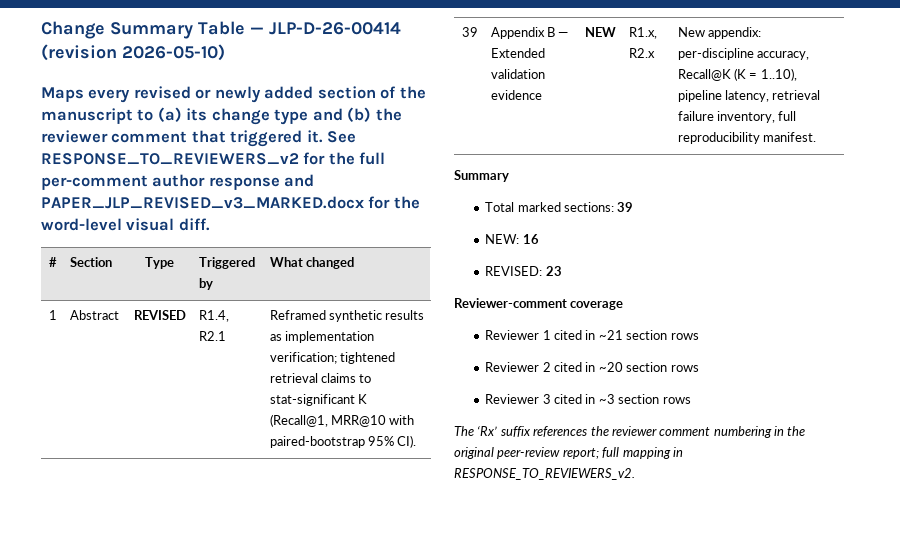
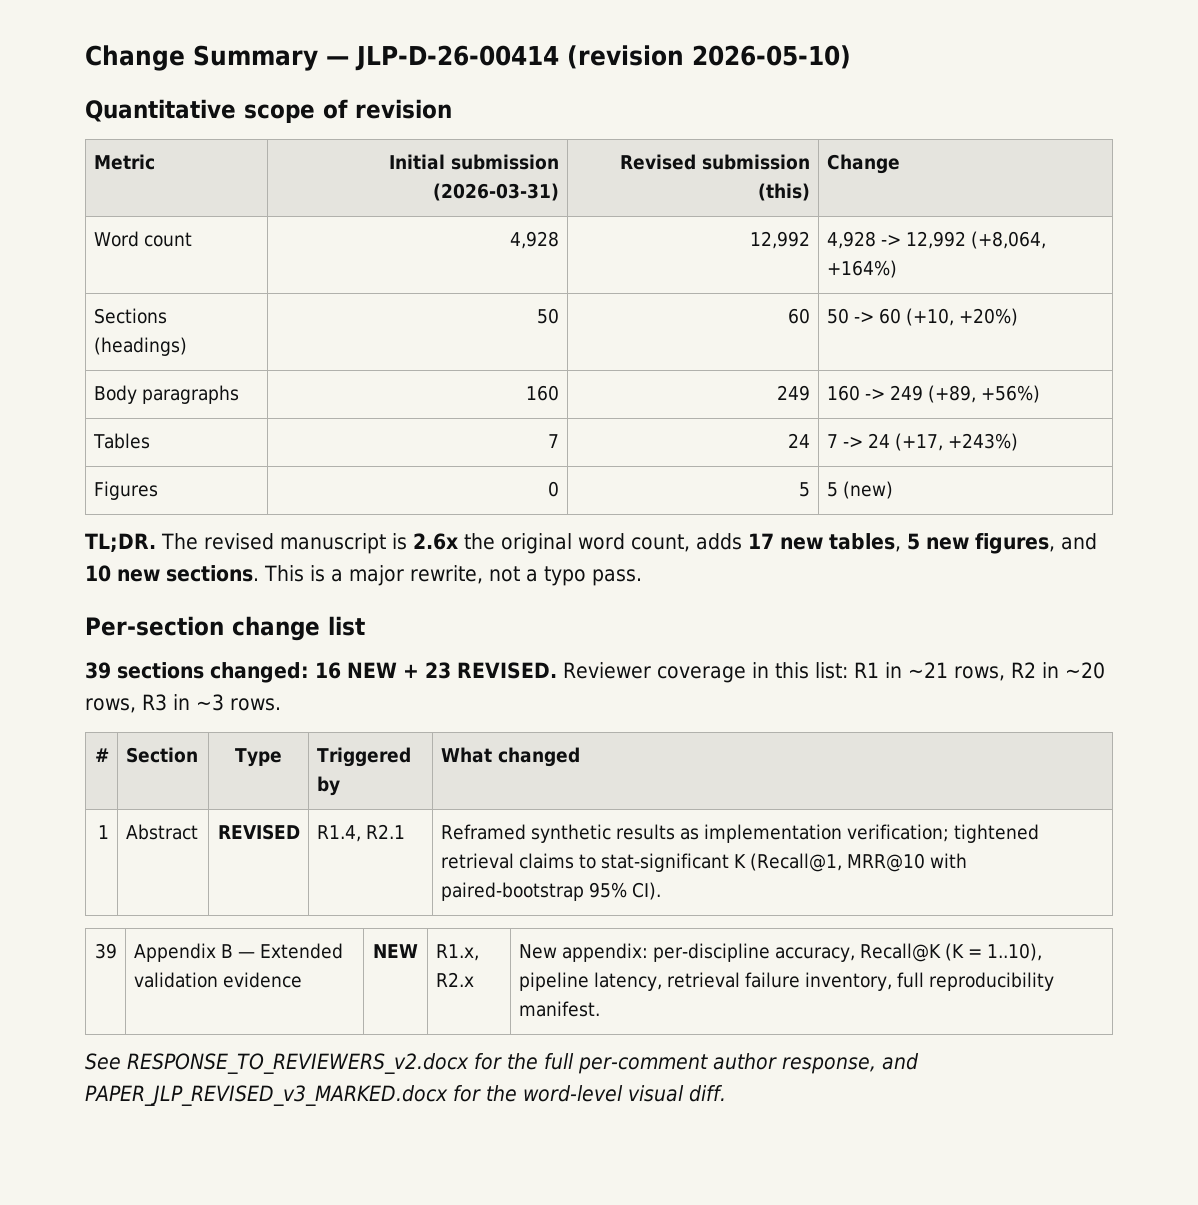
- Change Summary Table — JLP-D-26-00414 (revision 2026-05-10)
+ Change Summary — JLP-D-26-00414 (revision 2026-05-10)
- Maps every revised or newly added section of the manuscript to (a) its change type and (b) the reviewer comment that triggered it. See RESPONSE_TO_REVIEWERS_v2 for the full per-comment author response and PAPER_JLP_REVISED_v3_MARKED.docx for the word-level visual diff.
+ Quantitative scope of revision
+ Metric | Initial submission (2026-03-31) | Revised submission (this) | Change
+ Word count | 4,928 | 12,992 | 4,928 -> 12,992 (+8,064, +164%)
+ Sections (headings) | 50 | 60 | 50 -> 60 (+10, +20%)
+ Body paragraphs | 160 | 249 | 160 -> 249 (+89, +56%)
+ Tables | 7 | 24 | 7 -> 24 (+17, +243%)
+ Figures | 0 | 5 | 5 (new)
+ TL;DR. The revised manuscript is 2.6x the original word count, adds 17 new tables, 5 new figures, and 10 new sections. This is a major rewrite, not a typo pass.
+ Per-section change list
+ 39 sections changed: 16 NEW + 23 REVISED. Reviewer coverage in this list: R1 in ~21 rows, R2 in ~20 rows, R3 in ~3 rows.
  39 | Appendix B — Extended validation evidence | NEW | R1.x, R2.x | New appendix: per-discipline accuracy, Recall@K (K = 1..10), pipeline latency, retrieval failure inventory, full reproducibility manifest.
- Summary
- Total marked sections: 39
- NEW: 16
- REVISED: 23
- Reviewer-comment coverage
- Reviewer 1 cited in ~21 section rows
- Reviewer 2 cited in ~20 section rows
- Reviewer 3 cited in ~3 section rows
- The ‘Rx’ suffix references the reviewer comment numbering in the original peer-review report; full mapping in RESPONSE_TO_REVIEWERS_v2.
+ See RESPONSE_TO_REVIEWERS_v2.docx for the full per-comment author response, and PAPER_JLP_REVISED_v3_MARKED.docx for the word-level visual diff.

